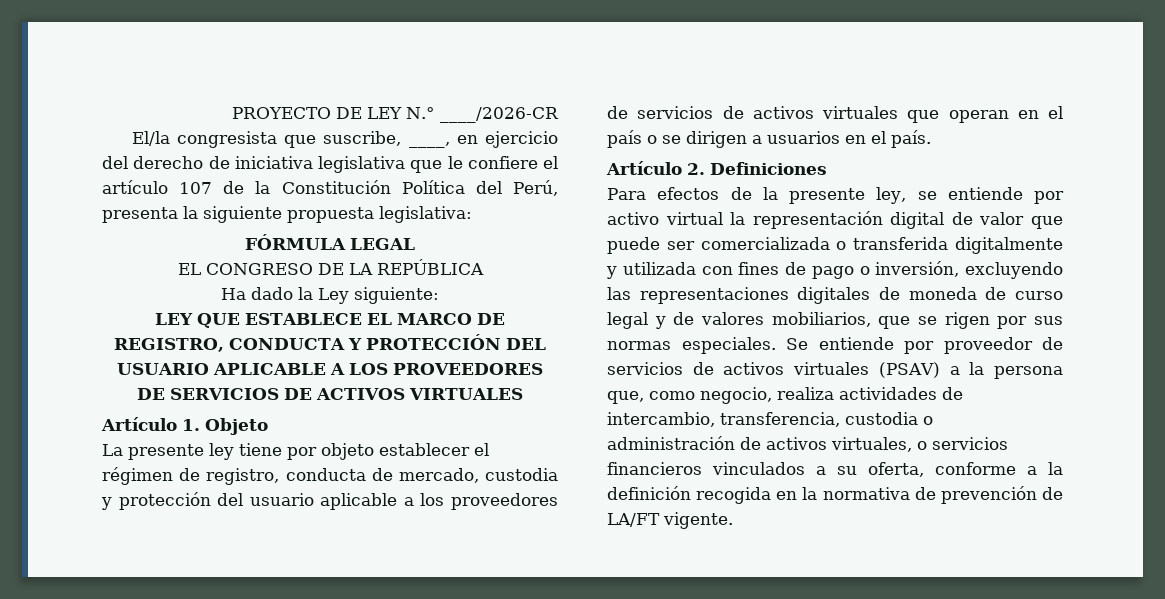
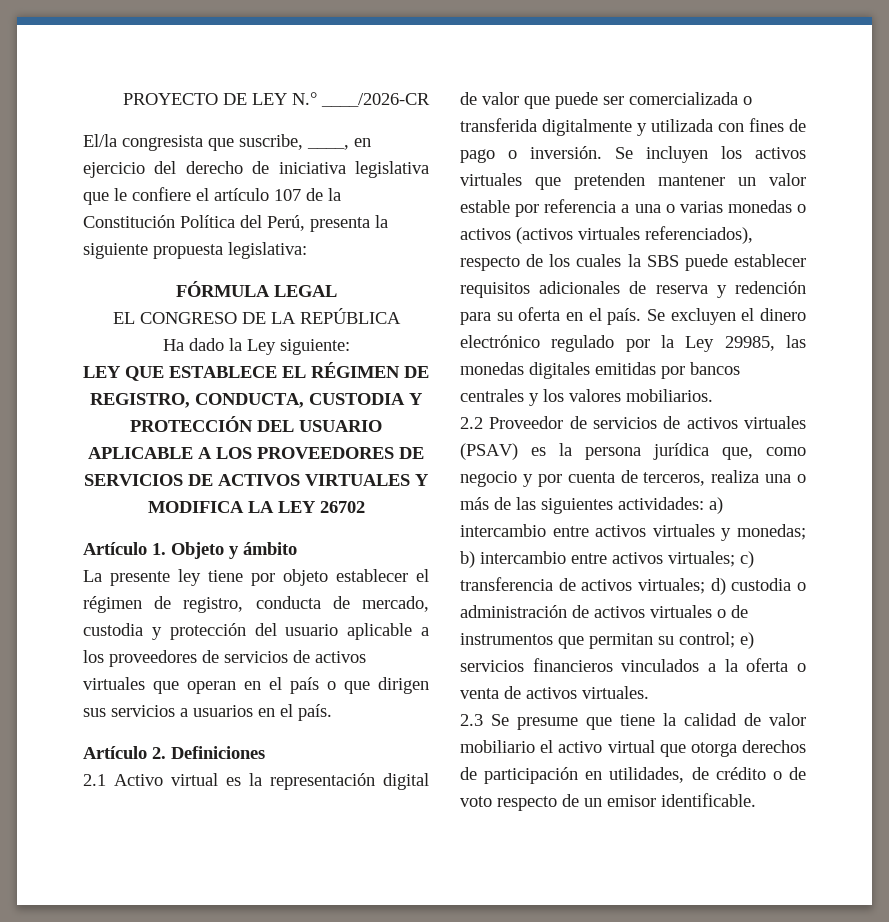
- LEY QUE ESTABLECE EL MARCO DE REGISTRO, CONDUCTA Y PROTECCIÓN DEL USUARIO APLICABLE A LOS PROVEEDORES DE SERVICIOS DE ACTIVOS VIRTUALES
+ LEY QUE ESTABLECE EL RÉGIMEN DE REGISTRO, CONDUCTA, CUSTODIA Y PROTECCIÓN DEL USUARIO APLICABLE A LOS PROVEEDORES DE SERVICIOS DE ACTIVOS VIRTUALES Y MODIFICA LA LEY 26702
- Artículo 1. Objeto
+ Artículo 1. Objeto y ámbito
- La presente ley tiene por objeto establecer el régimen de registro, conducta de mercado, custodia y protección del usuario aplicable a los proveedores de servicios de activos virtuales que operan en el país o se dirigen a usuarios en el país.
+ La presente ley tiene por objeto establecer el régimen de registro, conducta de mercado, custodia y protección del usuario aplicable a los proveedores de servicios de activos virtuales que operan en el país o que dirigen sus servicios a usuarios en el país.
- Para efectos de la presente ley, se entiende por activo virtual la representación digital de valor que puede ser comercializada o transferida digitalmente y utilizada con fines de pago o inversión, excluyendo las representaciones digitales de moneda de curso legal y de valores mobiliarios, que se rigen por sus normas especiales. Se entiende por proveedor de servicios de activos virtuales (PSAV) a la persona que, como negocio, realiza actividades de intercambio, transferencia, custodia o administración de activos virtuales, o servicios financieros vinculados a su oferta, conforme a la definición recogida en la normativa de prevención de LA/FT vigente.
+ 2.1 Activo virtual es la representación digital de valor que puede ser comercializada o transferida digitalmente y utilizada con fines de pago o inversión. Se incluyen los activos virtuales que pretenden mantener un valor estable por referencia a una o varias monedas o activos (activos virtuales referenciados), respecto de los cuales la SBS puede establecer requisitos adicionales de reserva y redención para su oferta en el país. Se excluyen el dinero electrónico regulado por la Ley 29985, las monedas digitales emitidas por bancos centrales y los valores mobiliarios.
+ 2.2 Proveedor de servicios de activos virtuales (PSAV) es la persona jurídica que, como negocio y por cuenta de terceros, realiza una o más de las siguientes actividades: a) intercambio entre activos virtuales y monedas; b) intercambio entre activos virtuales; c) transferencia de activos virtuales; d) custodia o administración de activos virtuales o de instrumentos que permitan su control; e) servicios financieros vinculados a la oferta o venta de activos virtuales.
+ 2.3 Se presume que tiene la calidad de valor mobiliario el activo virtual que otorga derechos de participación en utilidades, de crédito o de voto respecto de un emisor identificable.

